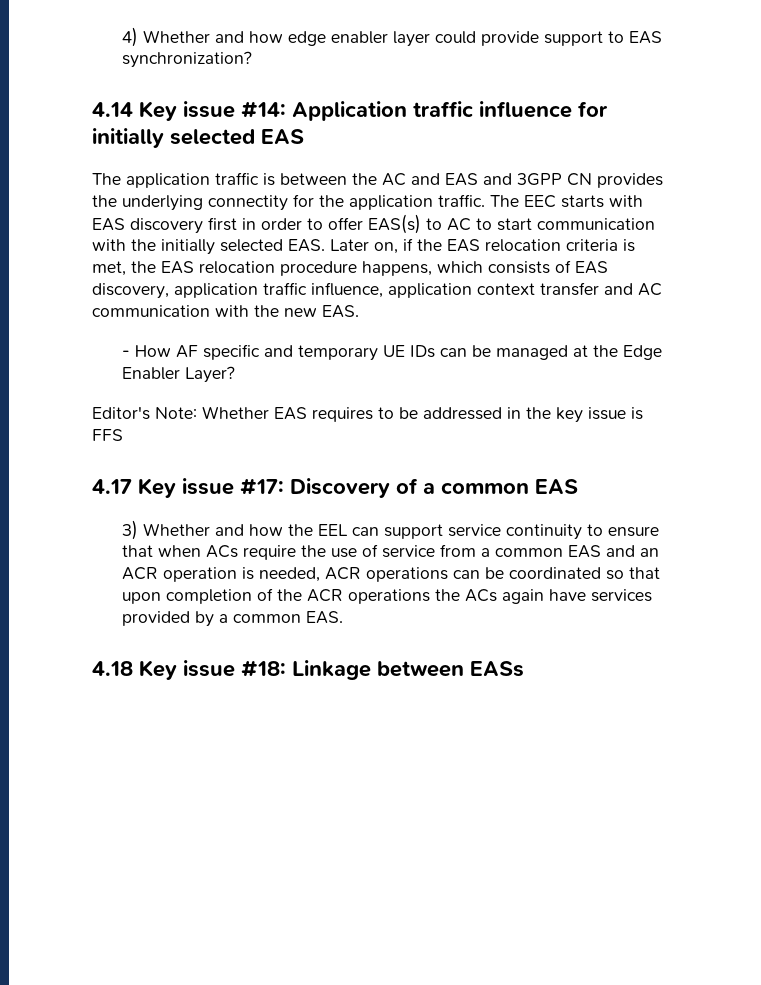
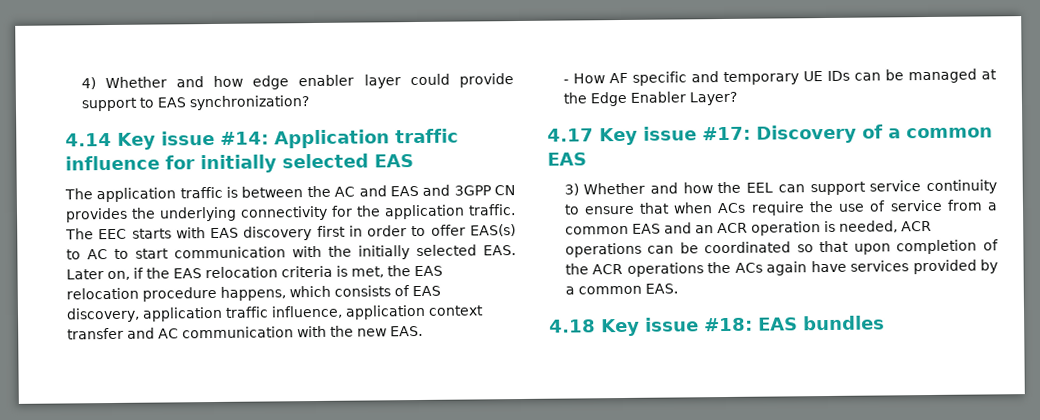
- The application traffic is between the AC and EAS and 3GPP CN provides the underlying connectity for the application traffic.
+ The application traffic is between the AC and EAS and 3GPP CN provides the underlying connectivity for the application traffic.
- Editor's Note: Whether EAS requires to be addressed in the key issue is FFS
- 4.18 Key issue #18: Linkage between EASs
+ 4.18 Key issue #18: EAS bundles

